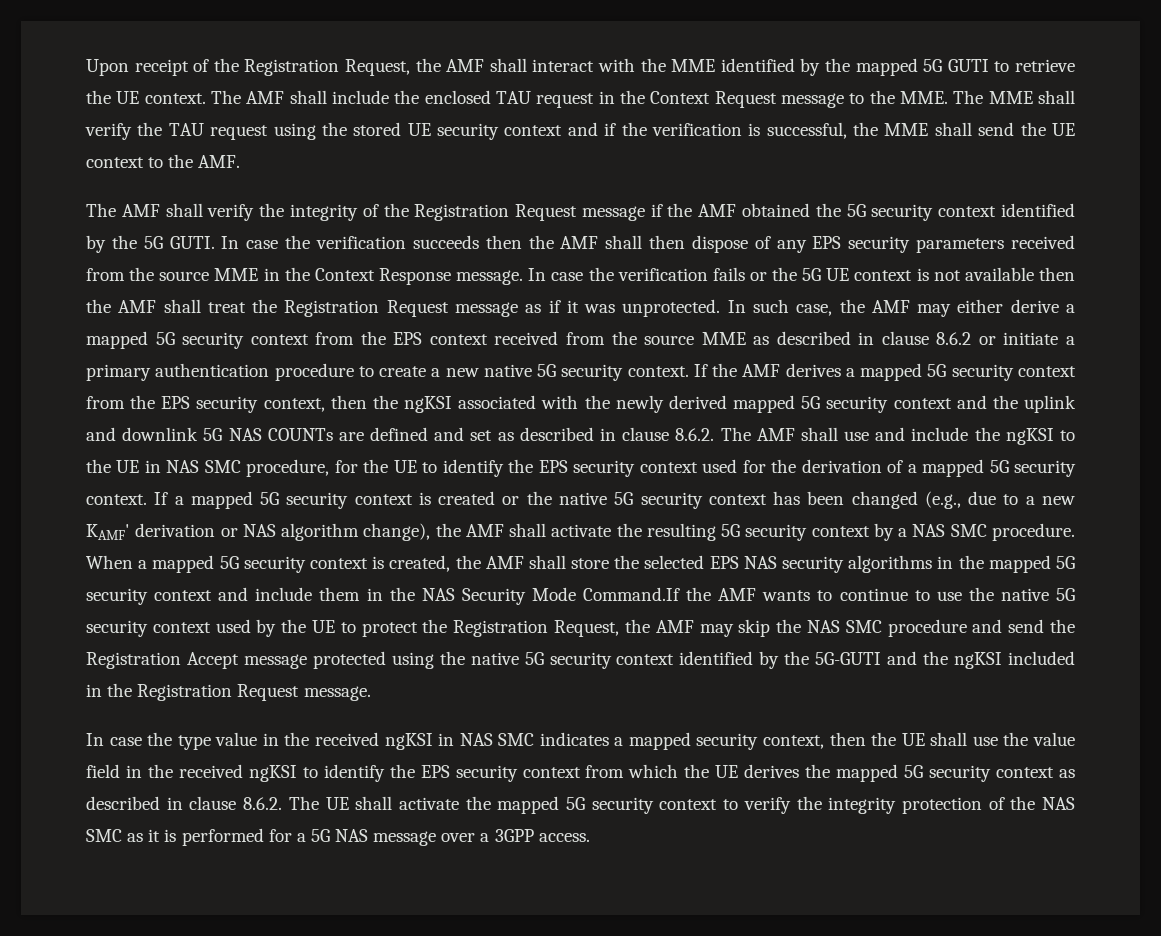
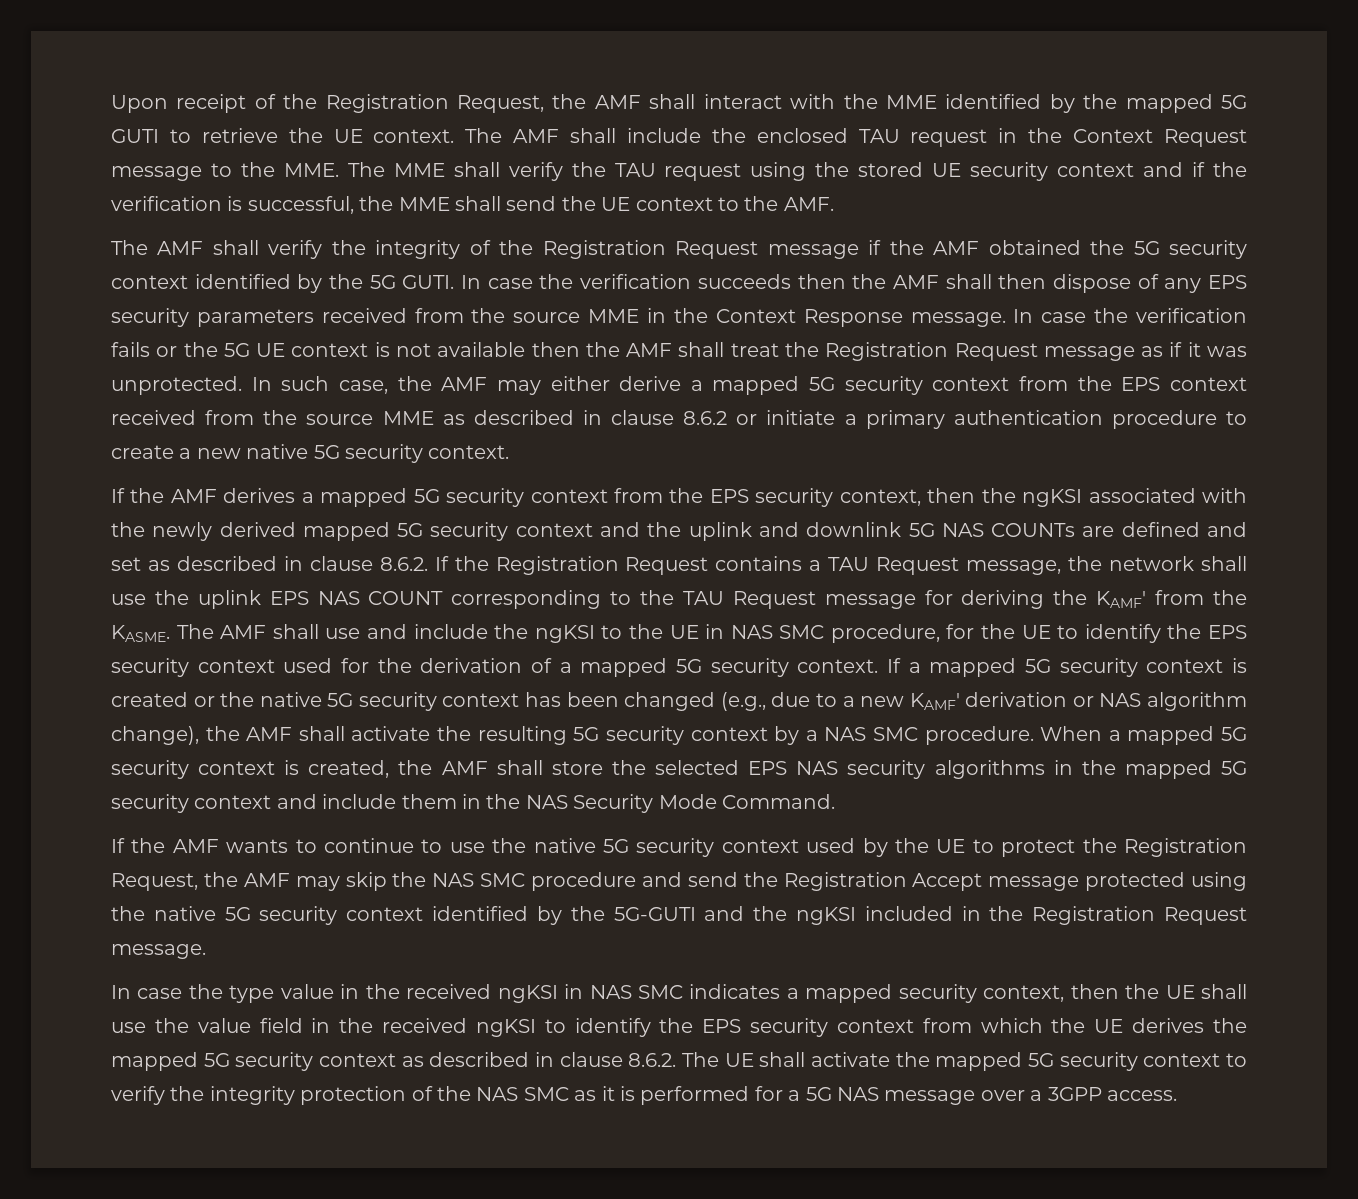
- In such case, the AMF may either derive a mapped 5G security context from the EPS context received from the source MME as described in clause 8.6.2 or initiate a primary authentication procedure to create a new native 5G security context. If the AMF derives a mapped 5G security context from the EPS security context, then the ngKSI associated with the newly derived mapped 5G security context and the uplink and downlink 5G NAS COUNTs are defined and set as described in clause 8.6.2. The AMF shall use and include the ngKSI to the UE in NAS SMC procedure, for the UE to identify the EPS security context used for the derivation of a mapped 5G security context.
+ In such case, the AMF may either derive a mapped 5G security context from the EPS context received from the source MME as described in clause 8.6.2 or initiate a primary authentication procedure to create a new native 5G security context.
+ If the AMF derives a mapped 5G security context from the EPS security context, then the ngKSI associated with the newly derived mapped 5G security context and the uplink and downlink 5G NAS COUNTs are defined and set as described in clause 8.6.2. If the Registration Request contains a TAU Request message, the network shall use the uplink EPS NAS COUNT corresponding to the TAU Request message for deriving the KAMF' from the KASME. The AMF shall use and include the ngKSI to the UE in NAS SMC procedure, for the UE to identify the EPS security context used for the derivation of a mapped 5G security context.
- When a mapped 5G security context is created, the AMF shall store the selected EPS NAS security algorithms in the mapped 5G security context and include them in the NAS Security Mode Command.If the AMF wants to continue to use the native 5G security context used by the UE to protect the Registration Request, the AMF may skip the NAS SMC procedure and send the Registration Accept message protected using the native 5G security context identified by the 5G-GUTI and the ngKSI included in the Registration Request message.
+ When a mapped 5G security context is created, the AMF shall store the selected EPS NAS security algorithms in the mapped 5G security context and include them in the NAS Security Mode Command.
+ If the AMF wants to continue to use the native 5G security context used by the UE to protect the Registration Request, the AMF may skip the NAS SMC procedure and send the Registration Accept message protected using the native 5G security context identified by the 5G-GUTI and the ngKSI included in the Registration Request message.

